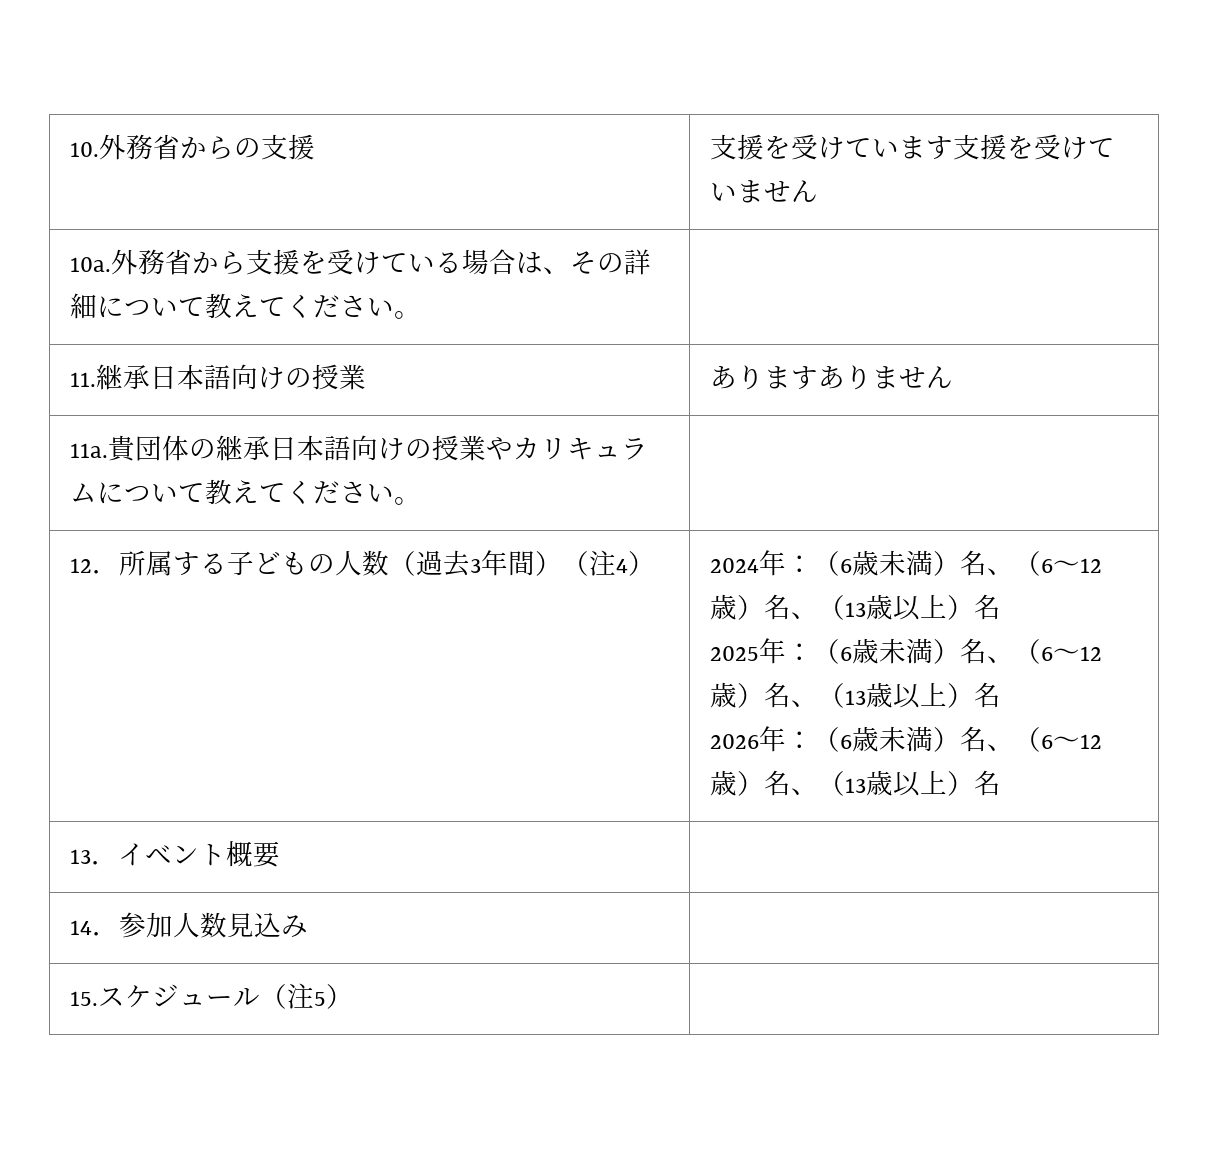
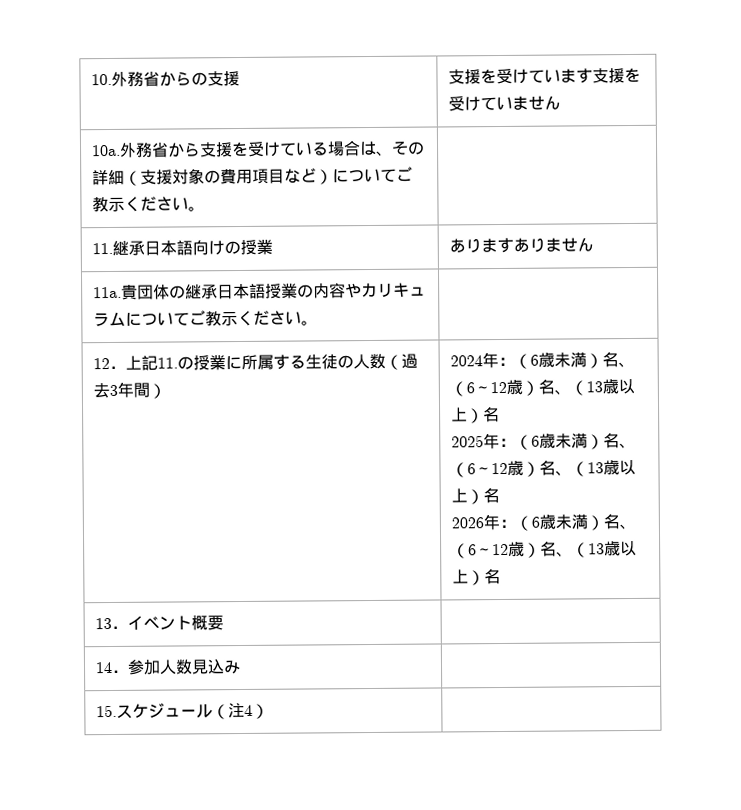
- 10a.外務省から支援を受けている場合は、その詳細について教えてください。 |
+ 10a.外務省から支援を受けている場合は、その詳細（支援対象の費用項目など）についてご教示ください。 |
- 11a.貴団体の継承日本語向けの授業やカリキュラムについて教えてください。 |
+ 11a.貴団体の継承日本語授業の内容やカリキュラムについてご教示ください。 |
- 12．所属する子どもの人数（過去3年間）（注4）
+ 12．上記11.の授業に所属する生徒の人数（過去3年間）
- 15.スケジュール（注5） |
+ 15.スケジュール（注4） |

